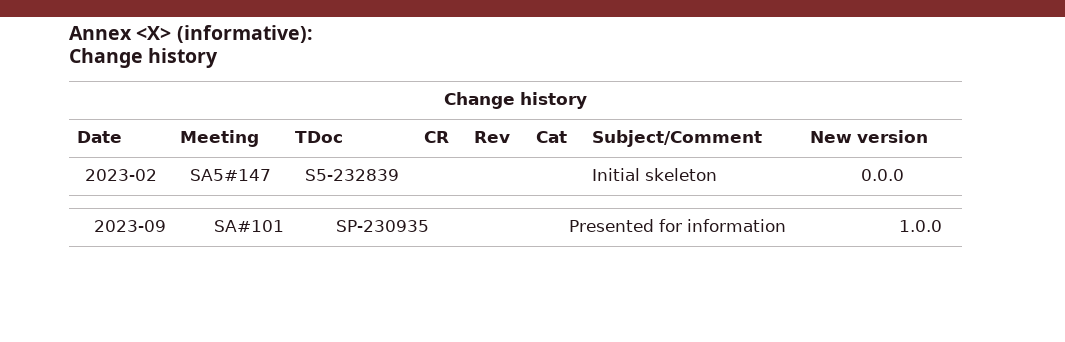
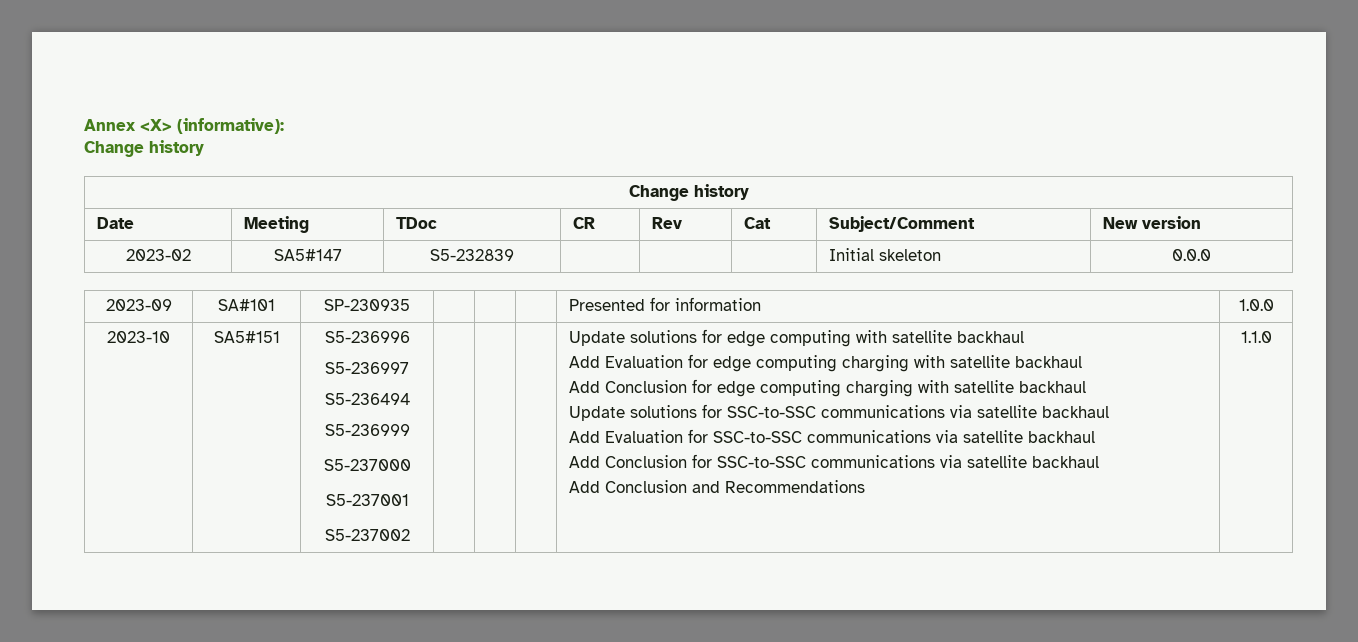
+ 2023-10 | SA5#151 | S5-236996
+ S5-236997
+ S5-236494
+ S5-236999
+ S5-237000
+ S5-237001
+ S5-237002 | | | | Update solutions for edge computing with satellite backhaul
+ Add Evaluation for edge computing charging with satellite backhaul
+ Add Conclusion for edge computing charging with satellite backhaul
+ Update solutions for SSC-to-SSC communications via satellite backhaul
+ Add Evaluation for SSC-to-SSC communications via satellite backhaul
+ Add Conclusion for SSC-to-SSC communications via satellite backhaul
+ Add Conclusion and Recommendations | 1.1.0

